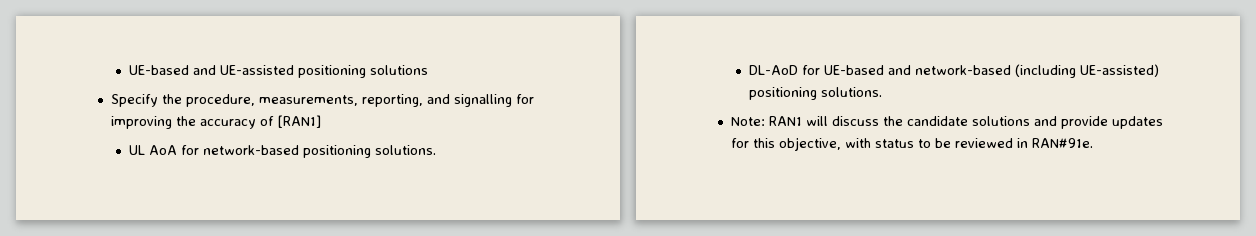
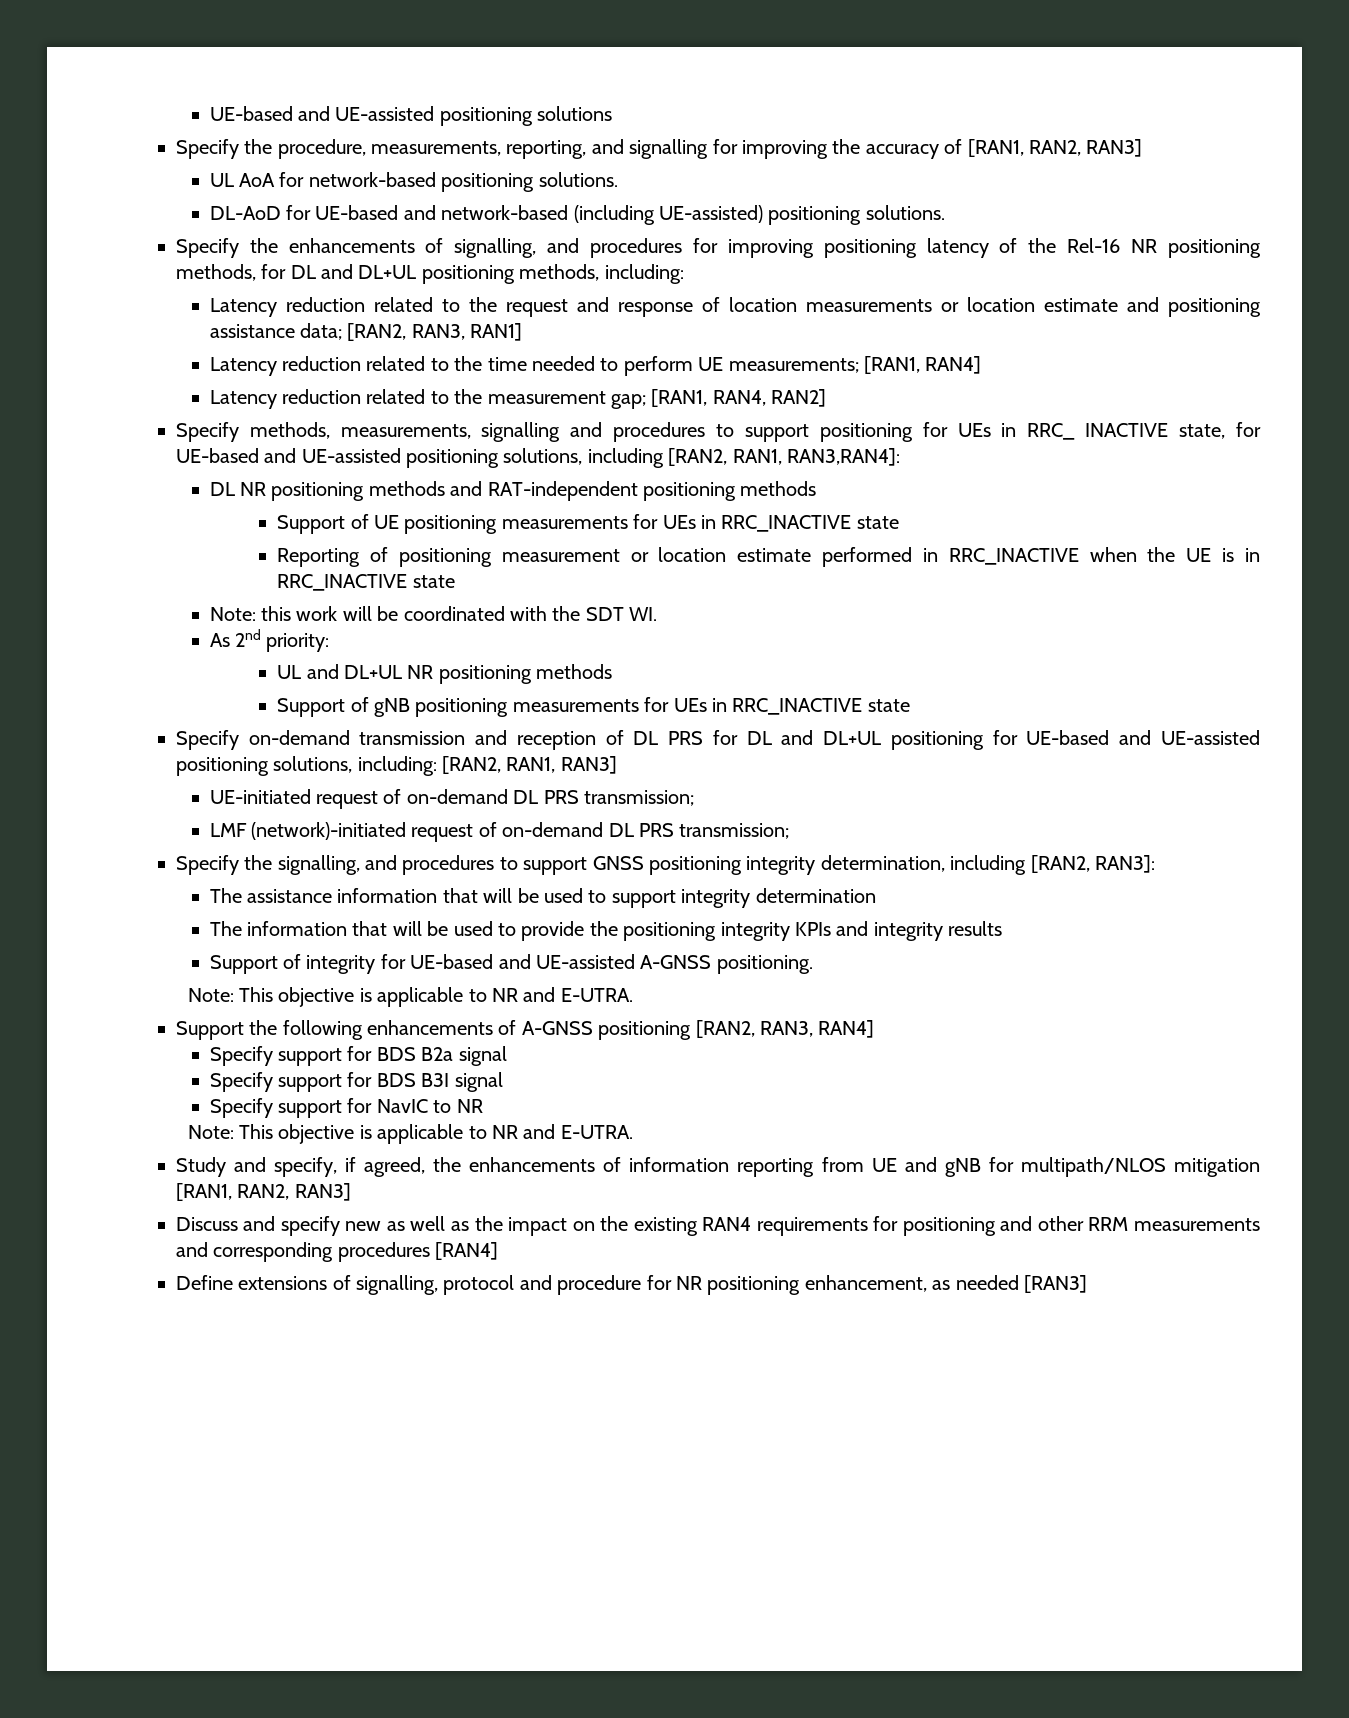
- Specify the procedure, measurements, reporting, and signalling for improving the accuracy of [RAN1]
+ Specify the procedure, measurements, reporting, and signalling for improving the accuracy of [RAN1, RAN2, RAN3]
- Note: RAN1 will discuss the candidate solutions and provide updates for this objective, with status to be reviewed in RAN#91e.
+ Specify the enhancements of signalling, and procedures for improving positioning latency of the Rel-16 NR positioning methods, for DL and DL+UL positioning methods, including:
+ Latency reduction related to the request and response of location measurements or location estimate and positioning assistance data; [RAN2, RAN3, RAN1]
+ Latency reduction related to the time needed to perform UE measurements; [RAN1, RAN4]
+ Latency reduction related to the measurement gap; [RAN1, RAN4, RAN2]
+ Specify methods, measurements, signalling and procedures to support positioning for UEs in RRC_ INACTIVE state, for UE-based and UE-assisted positioning solutions, including [RAN2, RAN1, RAN3,RAN4]:
+ DL NR positioning methods and RAT-independent positioning methods
+ Support of UE positioning measurements for UEs in RRC_INACTIVE state
+ Reporting of positioning measurement or location estimate performed in RRC_INACTIVE when the UE is in RRC_INACTIVE state
+ Note: this work will be coordinated with the SDT WI.
+ As 2nd priority:
+ UL and DL+UL NR positioning methods
+ Support of gNB positioning measurements for UEs in RRC_INACTIVE state
+ Specify on-demand transmission and reception of DL PRS for DL and DL+UL positioning for UE-based and UE-assisted positioning solutions, including: [RAN2, RAN1, RAN3]
+ UE-initiated request of on-demand DL PRS transmission;
+ LMF (network)-initiated request of on-demand DL PRS transmission;
+ Specify the signalling, and procedures to support GNSS positioning integrity determination, including [RAN2, RAN3]:
+ The assistance information that will be used to support integrity determination
+ The information that will be used to provide the positioning integrity KPIs and integrity results
+ Support of integrity for UE-based and UE-assisted A-GNSS positioning.
+ Note: This objective is applicable to NR and E-UTRA.
+ Support the following enhancements of A-GNSS positioning [RAN2, RAN3, RAN4]
+ Specify support for BDS B2a signal
+ Specify support for BDS B3I signal
+ Specify support for NavIC to NR
+ Note: This objective is applicable to NR and E-UTRA.
+ Study and specify, if agreed, the enhancements of information reporting from UE and gNB for multipath/NLOS mitigation [RAN1, RAN2, RAN3]
+ Discuss and specify new as well as the impact on the existing RAN4 requirements for positioning and other RRM measurements and corresponding procedures [RAN4]
+ Define extensions of signalling, protocol and procedure for NR positioning enhancement, as needed [RAN3]

